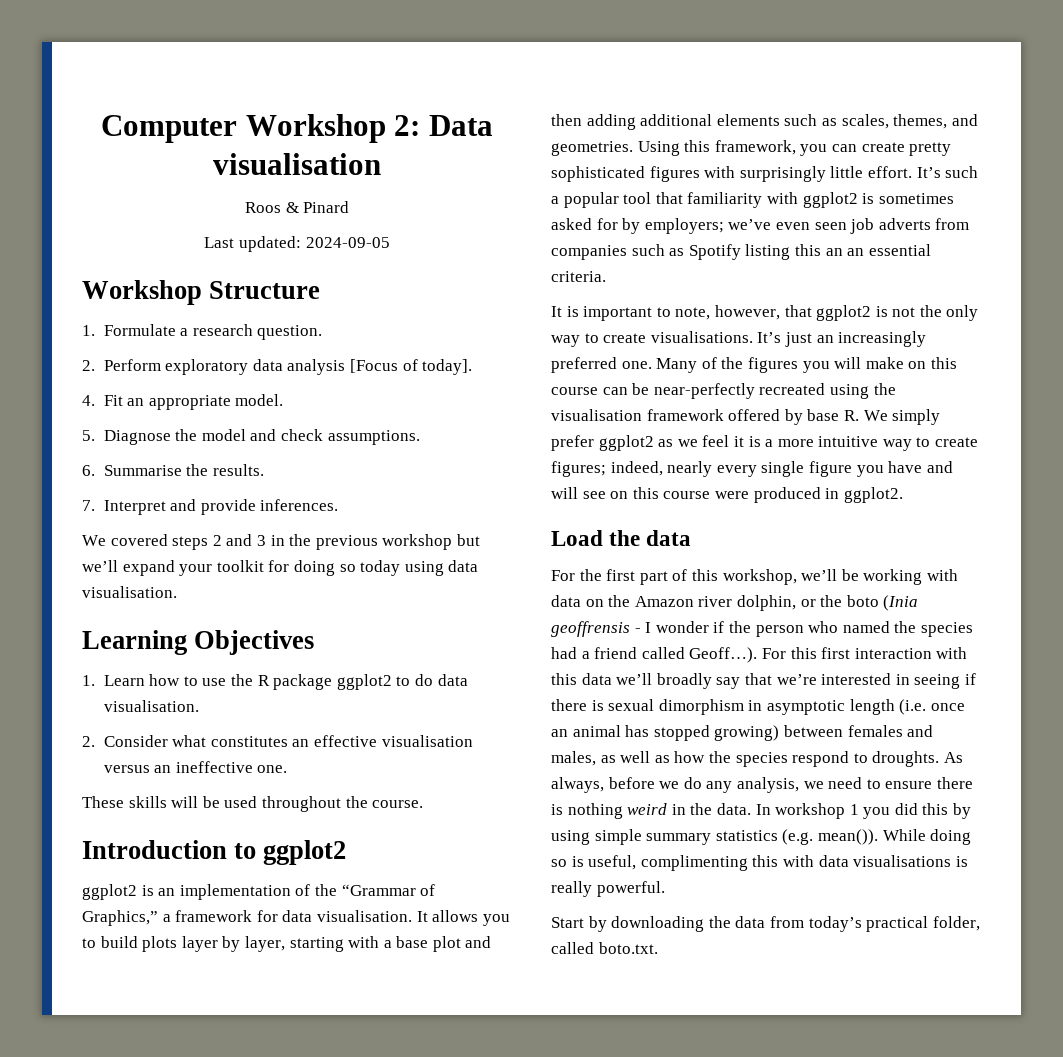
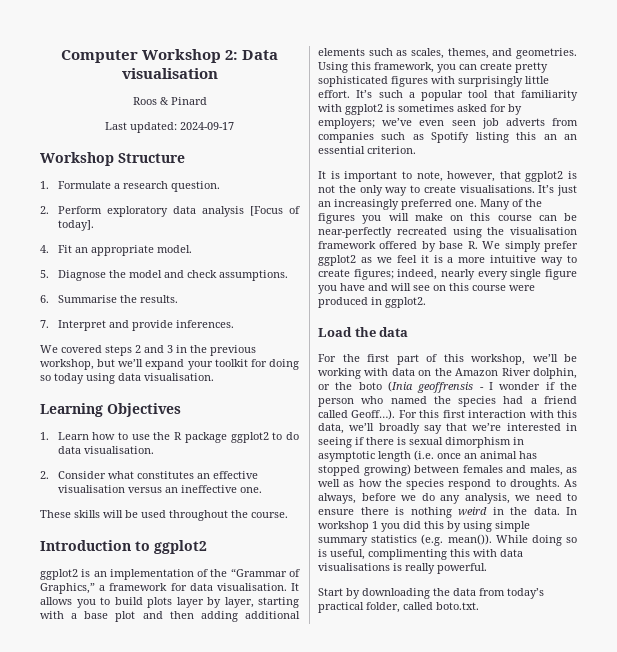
- Last updated: 2024-09-05
+ Last updated: 2024-09-17
- We covered steps 2 and 3 in the previous workshop but we’ll expand your toolkit for doing so today using data visualisation.
+ We covered steps 2 and 3 in the previous workshop, but we’ll expand your toolkit for doing so today using data visualisation.
- It’s such a popular tool that familiarity with ggplot2 is sometimes asked for by employers; we’ve even seen job adverts from companies such as Spotify listing this an an essential criteria.
+ It’s such a popular tool that familiarity with ggplot2 is sometimes asked for by employers; we’ve even seen job adverts from companies such as Spotify listing this an an essential criterion.
- For the first part of this workshop, we’ll be working with data on the Amazon river dolphin, or the boto (Inia geoffrensis - I wonder if the person who named the species had a friend called Geoff…).
+ For the first part of this workshop, we’ll be working with data on the Amazon River dolphin, or the boto (Inia geoffrensis - I wonder if the person who named the species had a friend called Geoff…).
- For this first interaction with this data we’ll broadly say that we’re interested in seeing if there is sexual dimorphism in asymptotic length (i.e. once an animal has stopped growing) between females and males, as well as how the species respond to droughts.
+ For this first interaction with this data, we’ll broadly say that we’re interested in seeing if there is sexual dimorphism in asymptotic length (i.e. once an animal has stopped growing) between females and males, as well as how the species respond to droughts.

